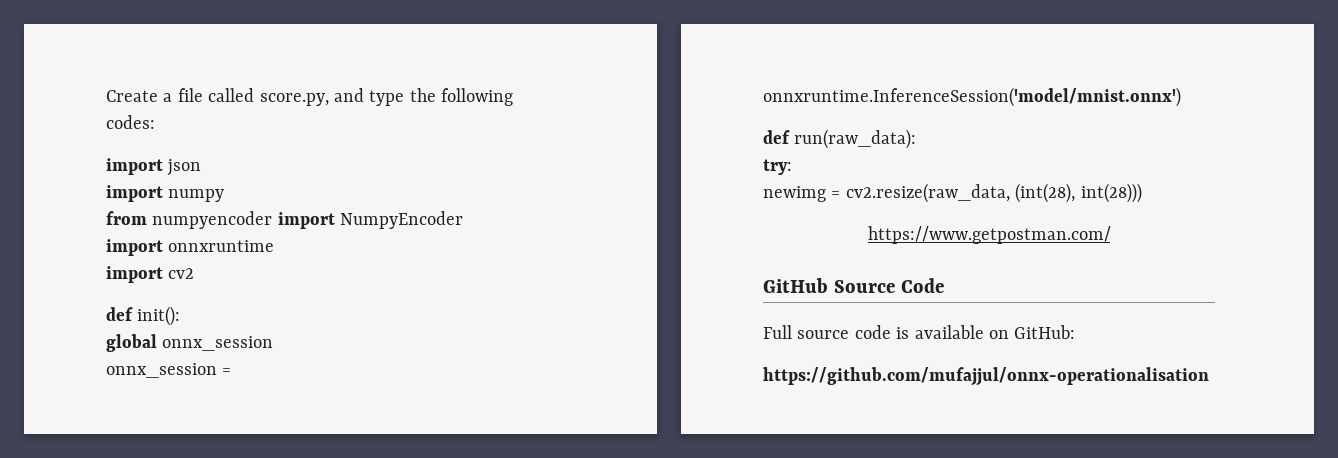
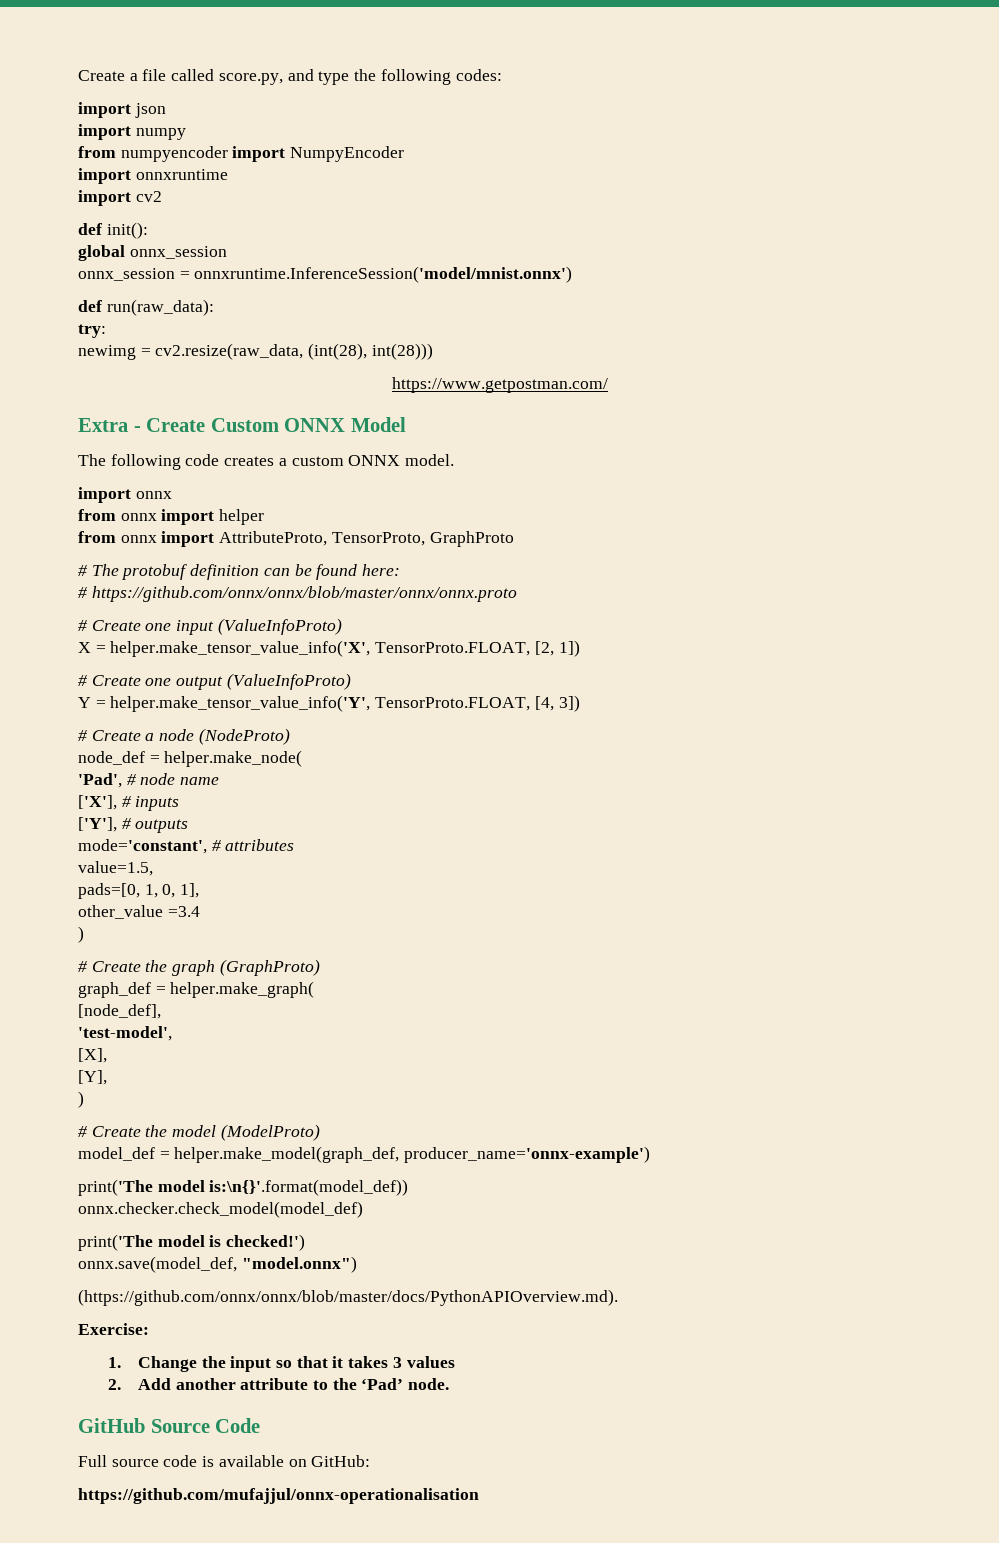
+ Extra - Create Custom ONNX Model
+ The following code creates a custom ONNX model.
+ import onnx
+ from onnx import helper
+ from onnx import AttributeProto, TensorProto, GraphProto
+ # The protobuf definition can be found here:
+ # https://github.com/onnx/onnx/blob/master/onnx/onnx.proto
+ # Create one input (ValueInfoProto)
+ X = helper.make_tensor_value_info('X', TensorProto.FLOAT, [2, 1])
+ # Create one output (ValueInfoProto)
+ Y = helper.make_tensor_value_info('Y', TensorProto.FLOAT, [4, 3])
+ # Create a node (NodeProto)
+ node_def = helper.make_node(
+ 'Pad', # node name
+ ['X'], # inputs
+ ['Y'], # outputs
+ mode='constant', # attributes
+ value=1.5,
+ pads=[0, 1, 0, 1],
+ other_value =3.4
+ )
+ # Create the graph (GraphProto)
+ graph_def = helper.make_graph(
+ [node_def],
+ 'test-model',
+ [X],
+ [Y],
+ )
+ # Create the model (ModelProto)
+ model_def = helper.make_model(graph_def, producer_name='onnx-example')
+ print('The model is:\n{}'.format(model_def))
+ onnx.checker.check_model(model_def)
+ print('The model is checked!')
+ onnx.save(model_def, "model.onnx")
+ (https://github.com/onnx/onnx/blob/master/docs/PythonAPIOverview.md).
+ Exercise:
+ 1. Change the input so that it takes 3 values
+ 2. Add another attribute to the ‘Pad’ node.

